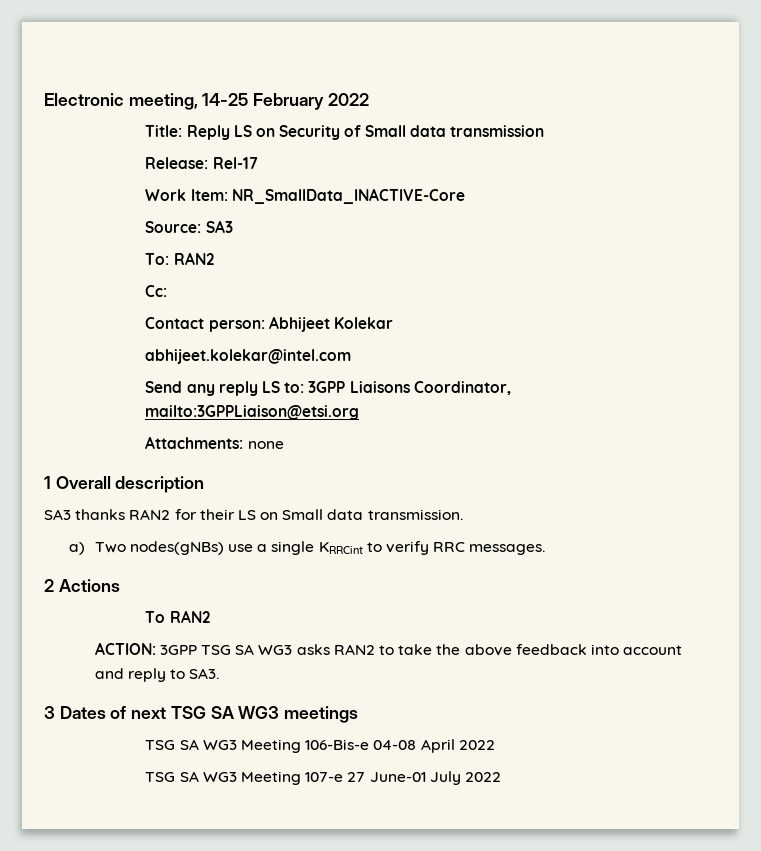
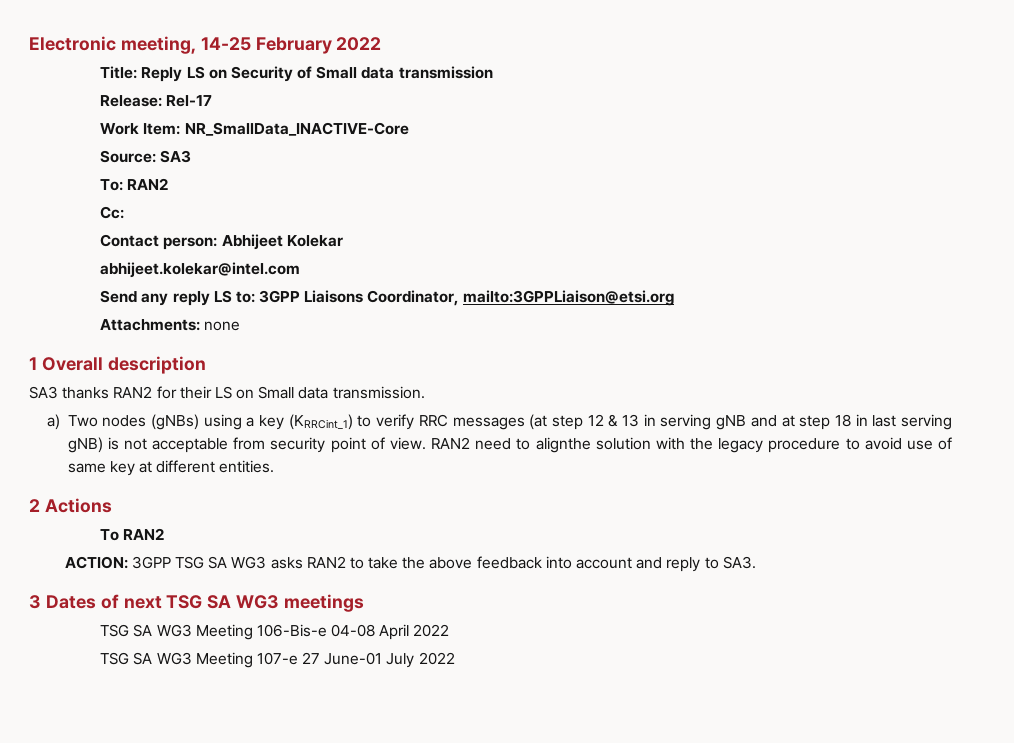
- a) Two nodes(gNBs) use a single KRRCint to verify RRC messages.
+ a) Two nodes (gNBs) using a key (KRRCint_1) to verify RRC messages (at step 12 & 13 in serving gNB and at step 18 in last serving gNB) is not acceptable from security point of view. RAN2 need to alignthe solution with the legacy procedure to avoid use of same key at different entities.

